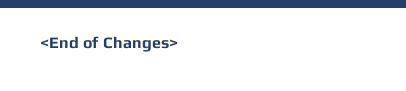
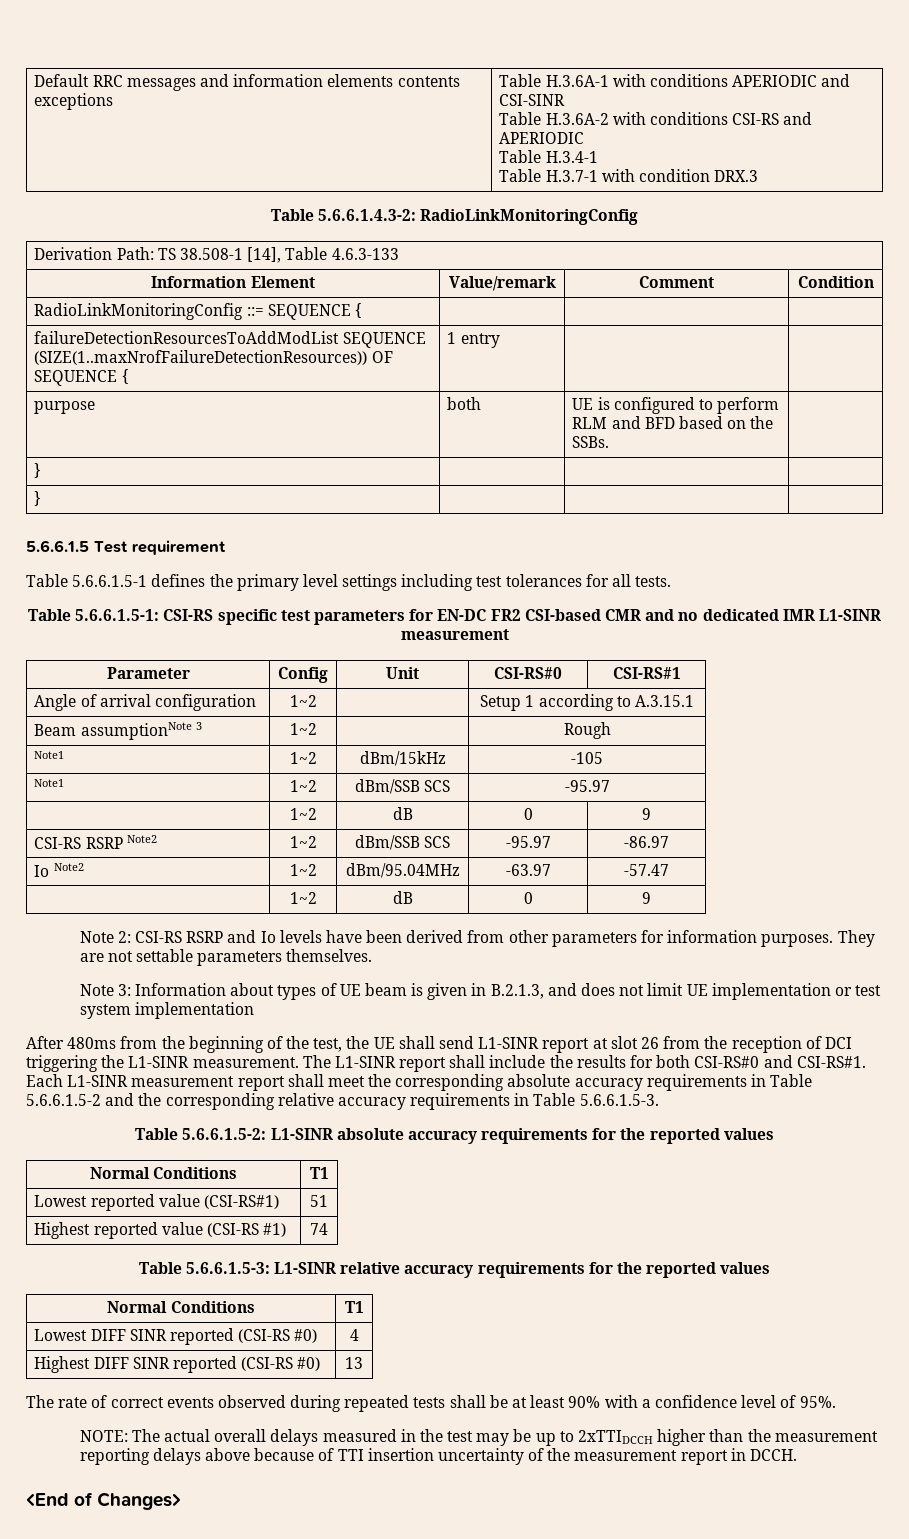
+ Default RRC messages and information elements contents exceptions | Table H.3.6A-1 with conditions APERIODIC and CSI-SINR
+ Table H.3.6A-2 with conditions CSI-RS and APERIODIC
+ Table H.3.4-1
+ Table H.3.7-1 with condition DRX.3
+ Table 5.6.6.1.4.3-2: RadioLinkMonitoringConfig
+ Derivation Path: TS 38.508-1 [14], Table 4.6.3-133
+ Information Element | Value/remark | Comment | Condition
+ RadioLinkMonitoringConfig ::= SEQUENCE { | | |
+ failureDetectionResourcesToAddModList SEQUENCE (SIZE(1..maxNrofFailureDetectionResources)) OF SEQUENCE { | 1 entry | |
+ purpose | both | UE is configured to perform RLM and BFD based on the SSBs. |
+ } | | |
+ } | | |
+ 5.6.6.1.5 Test requirement
+ Table 5.6.6.1.5-1 defines the primary level settings including test tolerances for all tests.
+ Table 5.6.6.1.5-1: CSI-RS specific test parameters for EN-DC FR2 CSI-based CMR and no dedicated IMR L1-SINR measurement
+ Parameter | Config | Unit | CSI-RS#0 | CSI-RS#1
+ Angle of arrival configuration | 1~2 | | Setup 1 according to A.3.15.1
+ Beam assumptionNote 3 | 1~2 | | Rough
+ Note1 | 1~2 | dBm/15kHz | -105
+ Note1 | 1~2 | dBm/SSB SCS | -95.97
+ | 1~2 | dB | 0 | 9
+ CSI-RS RSRP Note2 | 1~2 | dBm/SSB SCS | -95.97 | -86.97
+ Io Note2 | 1~2 | dBm/95.04MHz | -63.97 | -57.47
+ | 1~2 | dB | 0 | 9
+ Note 2: CSI-RS RSRP and Io levels have been derived from other parameters for information purposes. They are not settable parameters themselves.
+ Note 3: Information about types of UE beam is given in B.2.1.3, and does not limit UE implementation or test system implementation
+ After 480ms from the beginning of the test, the UE shall send L1-SINR report at slot 26 from the reception of DCI triggering the L1-SINR measurement. The L1-SINR report shall include the results for both CSI-RS#0 and CSI-RS#1. Each L1-SINR measurement report shall meet the corresponding absolute accuracy requirements in Table 5.6.6.1.5-2 and the corresponding relative accuracy requirements in Table 5.6.6.1.5-3.
+ Table 5.6.6.1.5-2: L1-SINR absolute accuracy requirements for the reported values
+ Normal Conditions | T1
+ Lowest reported value (CSI-RS#1) | 51
+ Highest reported value (CSI-RS #1) | 74
+ Table 5.6.6.1.5-3: L1-SINR relative accuracy requirements for the reported values
+ Normal Conditions | T1
+ Lowest DIFF SINR reported (CSI-RS #0) | 4
+ Highest DIFF SINR reported (CSI-RS #0) | 13
+ The rate of correct events observed during repeated tests shall be at least 90% with a confidence level of 95%.
+ NOTE: The actual overall delays measured in the test may be up to 2xTTIDCCH higher than the measurement reporting delays above because of TTI insertion uncertainty of the measurement report in DCCH.

